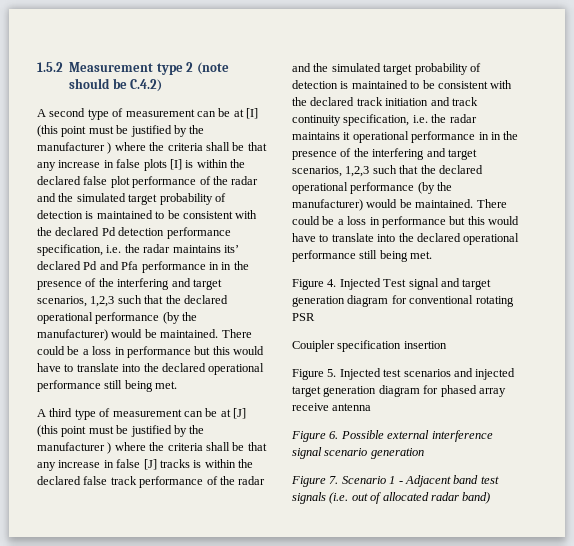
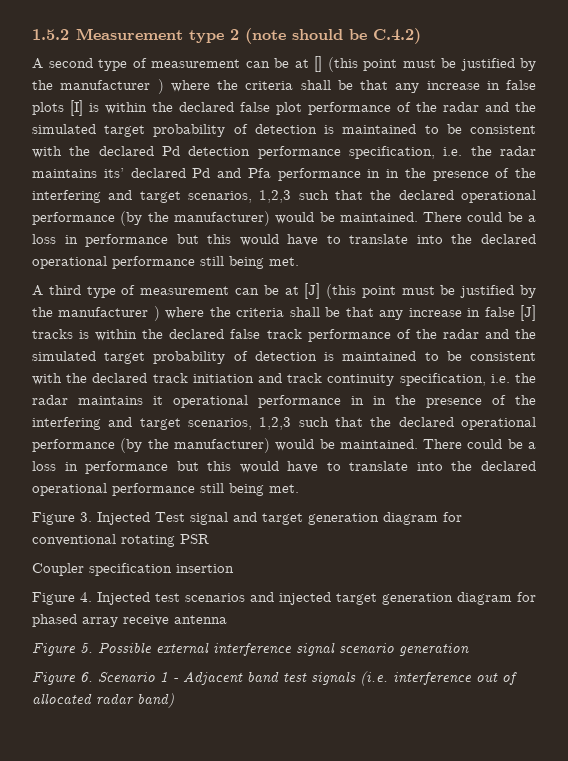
- A second type of measurement can be at [I] (this point must be justified by the manufacturer ) where the criteria shall be that any increase in false plots [I] is within the declared false plot performance of the radar and the simulated target probability of detection is maintained to be consistent with the declared Pd detection performance specification, i.e. the radar maintains its’ declared Pd and Pfa performance in in the presence of the interfering and target scenarios, 1,2,3 such that the declared operational performance (by the manufacturer) would be maintained.
+ A second type of measurement can be at [] (this point must be justified by the manufacturer ) where the criteria shall be that any increase in false plots [I] is within the declared false plot performance of the radar and the simulated target probability of detection is maintained to be consistent with the declared Pd detection performance specification, i.e. the radar maintains its’ declared Pd and Pfa performance in in the presence of the interfering and target scenarios, 1,2,3 such that the declared operational performance (by the manufacturer) would be maintained.
- Figure 4. Injected Test signal and target generation diagram for conventional rotating PSR
+ Figure 3. Injected Test signal and target generation diagram for conventional rotating PSR
- Couipler specification insertion
+ Coupler specification insertion
- Figure 5. Injected test scenarios and injected target generation diagram for phased array receive antenna
+ Figure 4. Injected test scenarios and injected target generation diagram for phased array receive antenna
- Figure 6. Possible external interference signal scenario generation
+ Figure 5. Possible external interference signal scenario generation
- Figure 7. Scenario 1 - Adjacent band test signals (i.e. out of allocated radar band)
+ Figure 6. Scenario 1 - Adjacent band test signals (i.e. interference out of allocated radar band)

